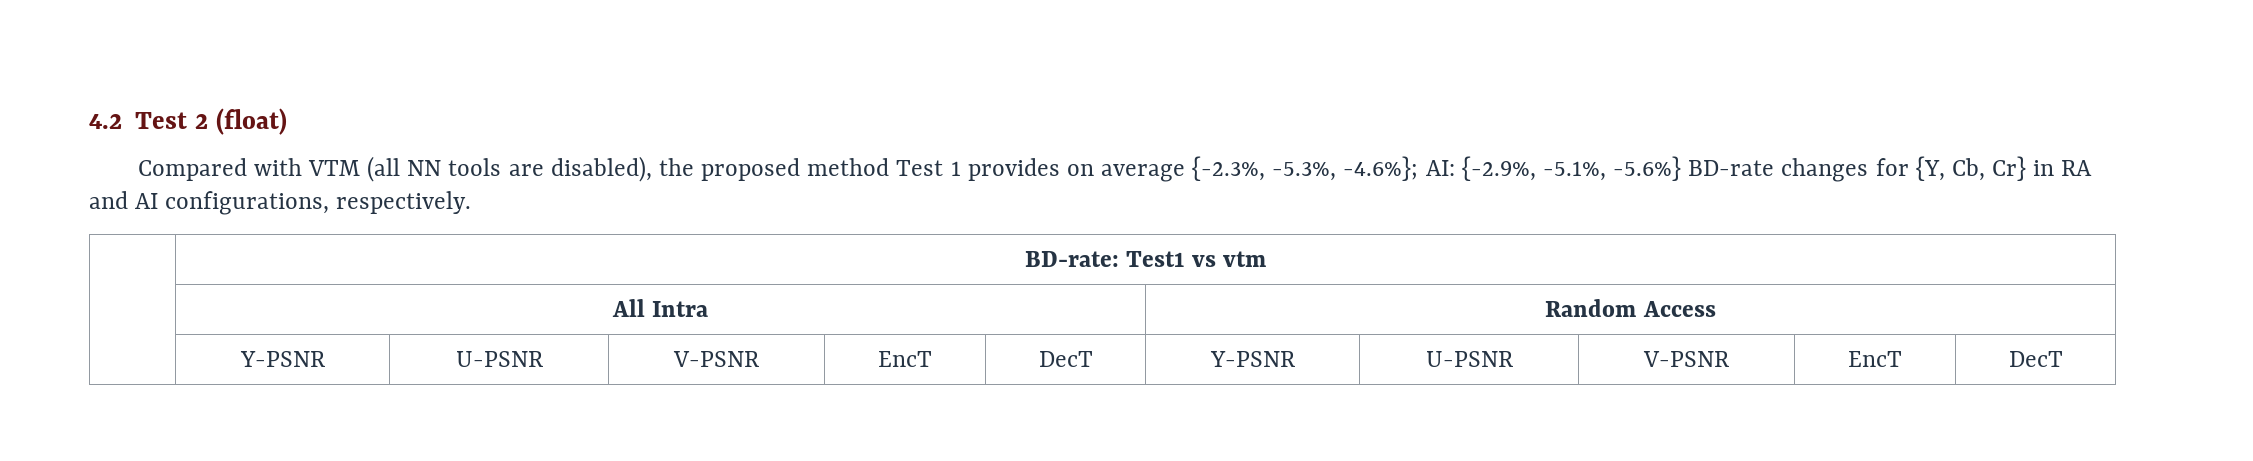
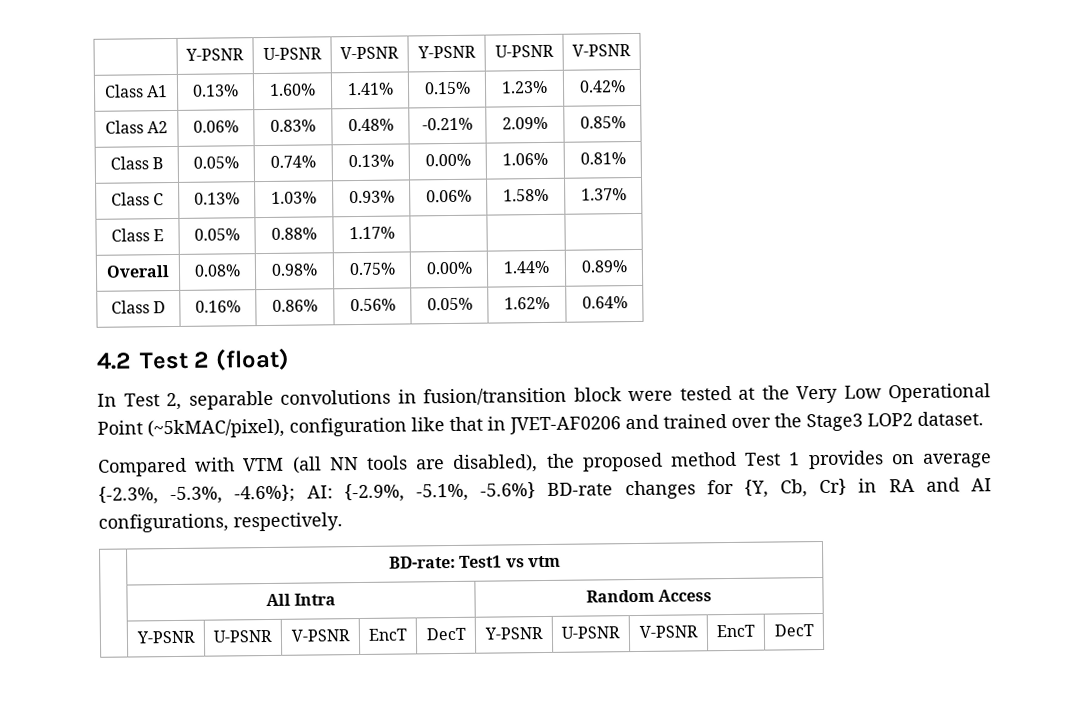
+ | Y-PSNR | U-PSNR | V-PSNR | Y-PSNR | U-PSNR | V-PSNR
+ Class A1 | 0.13% | 1.60% | 1.41% | 0.15% | 1.23% | 0.42%
+ Class A2 | 0.06% | 0.83% | 0.48% | -0.21% | 2.09% | 0.85%
+ Class B | 0.05% | 0.74% | 0.13% | 0.00% | 1.06% | 0.81%
+ Class C | 0.13% | 1.03% | 0.93% | 0.06% | 1.58% | 1.37%
+ Class E | 0.05% | 0.88% | 1.17% | | |
+ Overall | 0.08% | 0.98% | 0.75% | 0.00% | 1.44% | 0.89%
+ Class D | 0.16% | 0.86% | 0.56% | 0.05% | 1.62% | 0.64%
  4.2 Test 2 (float)
+ In Test 2, separable convolutions in fusion/transition block were tested at the Very Low Operational Point (~5kMAC/pixel), configuration like that in JVET-AF0206 and trained over the Stage3 LOP2 dataset.

